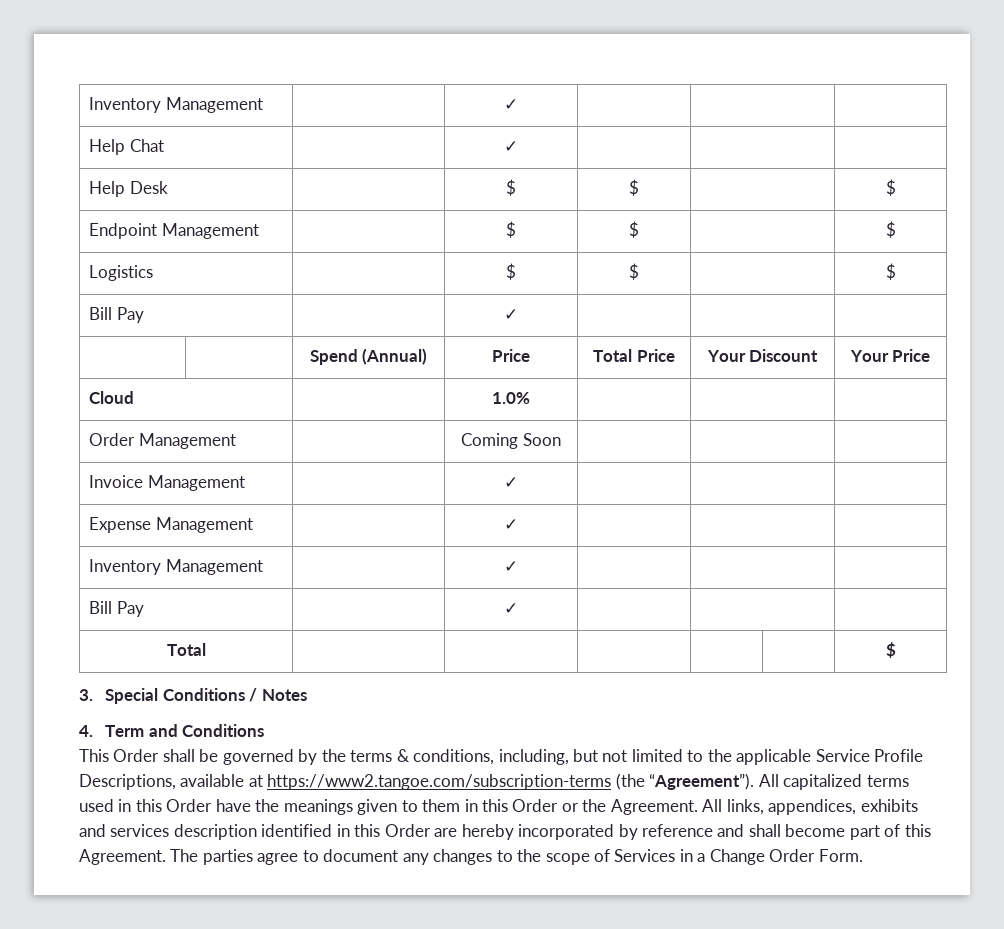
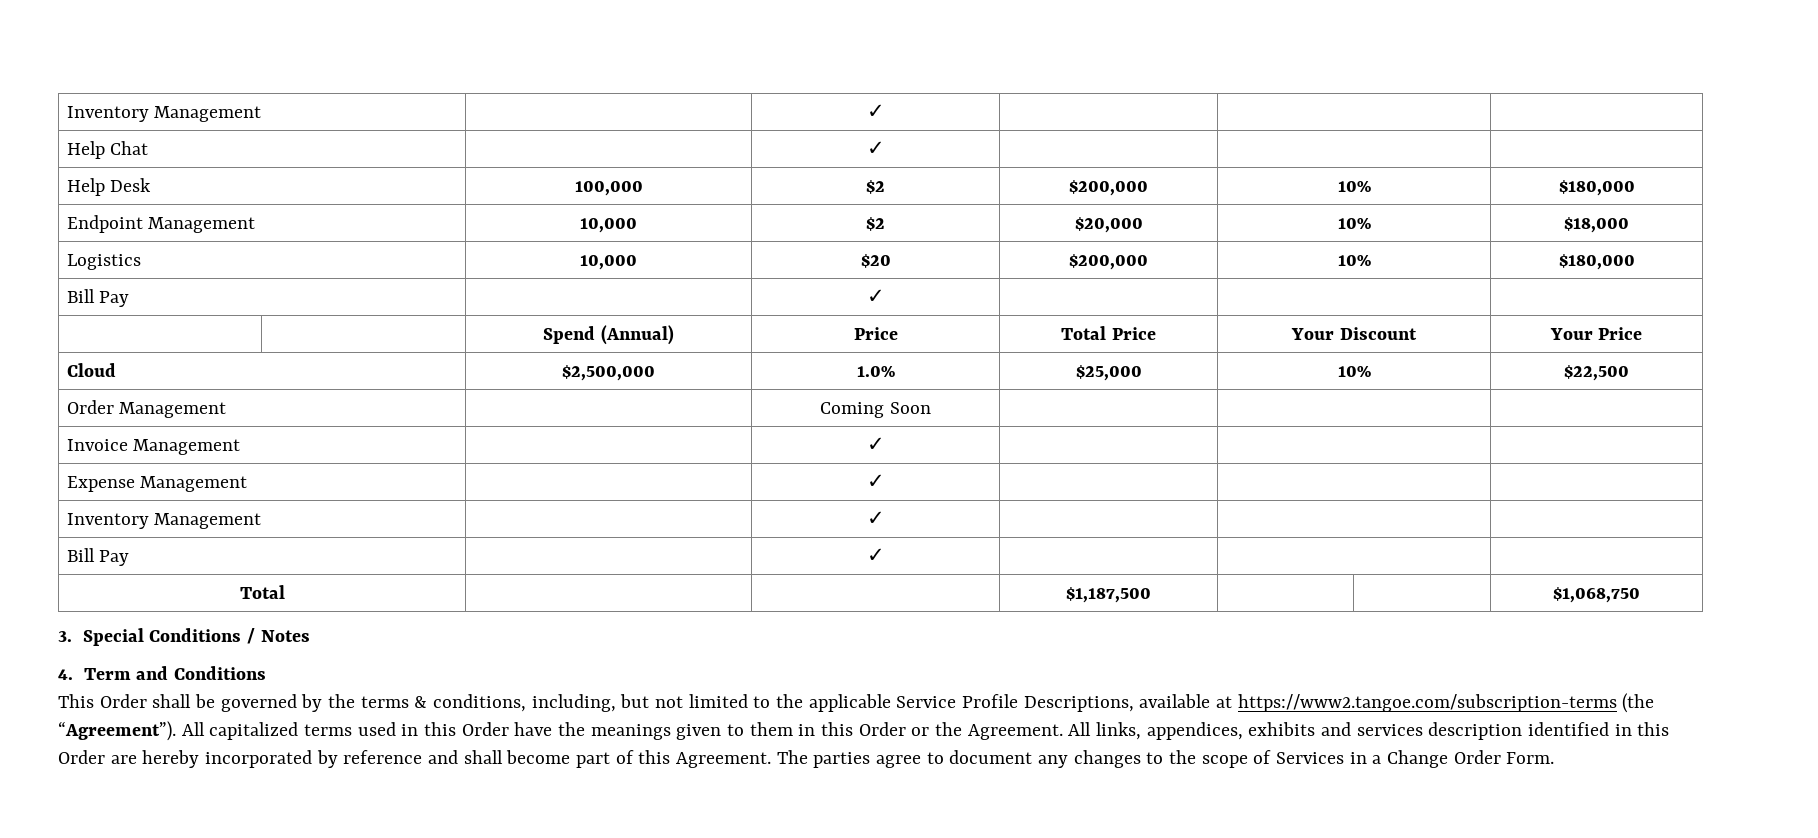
- Help Desk | | $ | $ | | $
- Endpoint Management | | $ | $ | | $
- Logistics | | $ | $ | | $
+ Help Desk | 100,000 | $2 | $200,000 | 10% | $180,000
+ Endpoint Management | 10,000 | $2 | $20,000 | 10% | $18,000
+ Logistics | 10,000 | $20 | $200,000 | 10% | $180,000
- Cloud | | 1.0% | | |
+ Cloud | $2,500,000 | 1.0% | $25,000 | 10% | $22,500
- Total | | | | | | $
+ Total | | | $1,187,500 | | | $1,068,750

